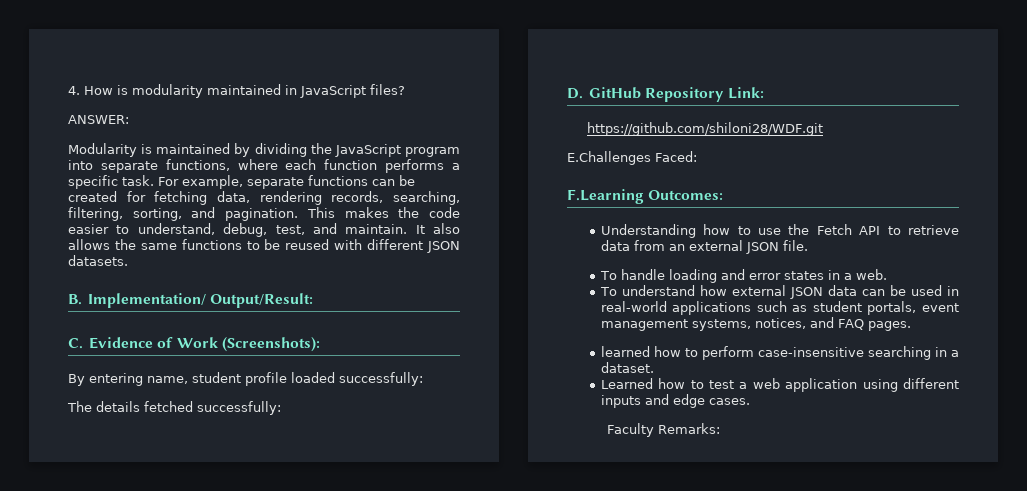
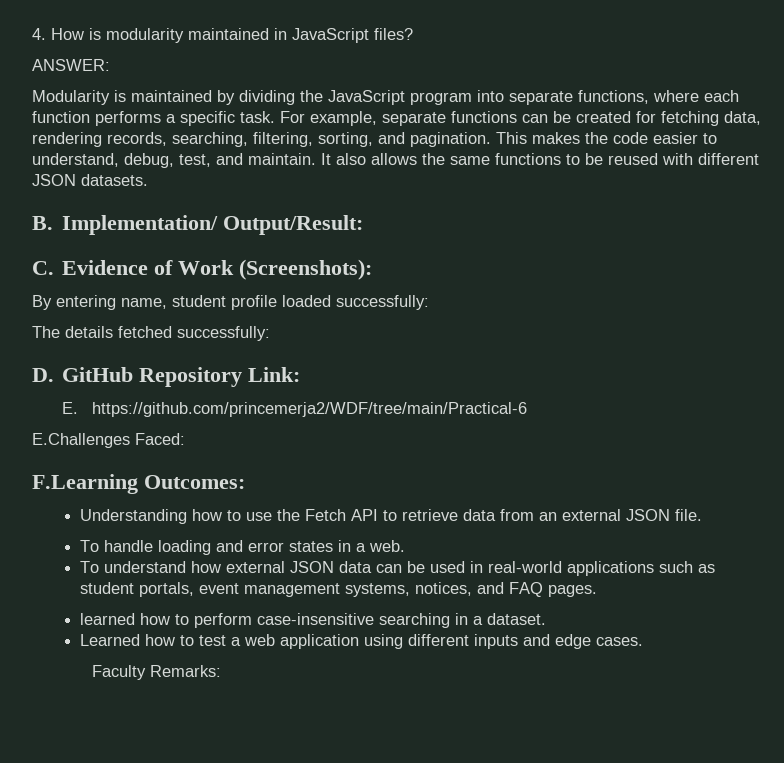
- https://github.com/shiloni28/WDF.git
+ E. https://github.com/princemerja2/WDF/tree/main/Practical-6

